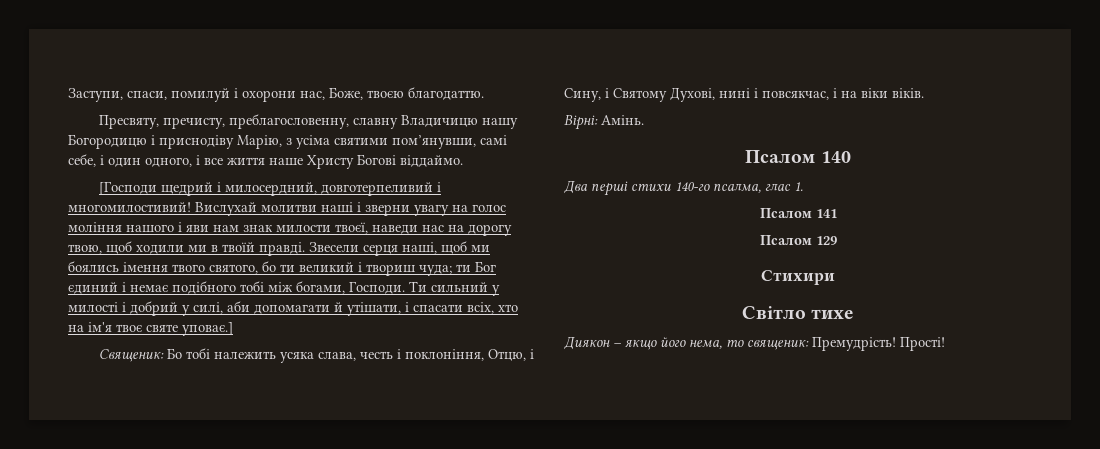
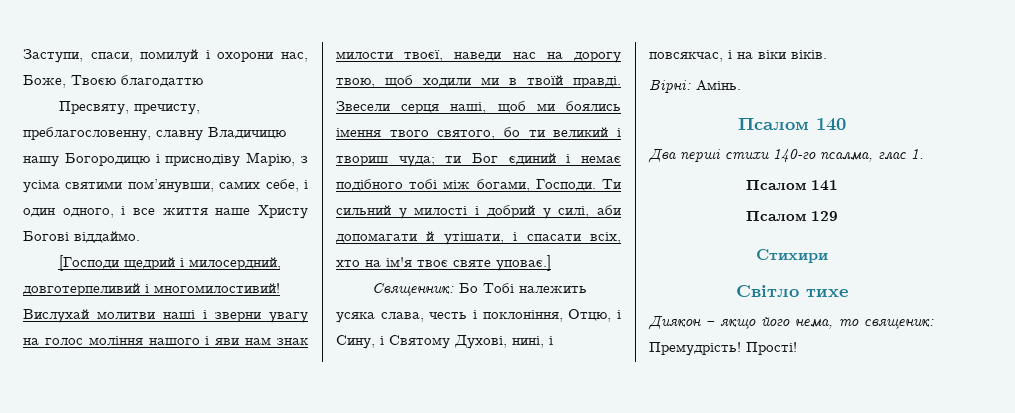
- Заступи, спаси, помилуй і охорони нас, Боже, твоєю благодаттю.
+ Заступи, спаси, помилуй і охорони нас, Боже, Твоєю благодаттю
- Пресвяту, пречисту, преблагословенну, славну Владичицю нашу Богородицю і приснодіву Марію, з усіма святими пом’янувши, самі себе, і один одного, і все життя наше Христу Богові віддаймо.
+ Пресвяту, пречисту, преблагословенну, славну Владичицю нашу Богородицю і приснодіву Марію, з усіма святими пом’янувши, самих себе, і один одного, і все життя наше Христу Богові віддаймо.
- Священик: Бо тобі належить усяка слава, честь і поклоніння, Отцю, і Сину, і Святому Духові, нині і повсякчас, і на віки віків.
+ Священник: Бо Тобі належить усяка слава, честь і поклоніння, Отцю, і Сину, і Святому Духові, нині, і повсякчас, і на віки віків.

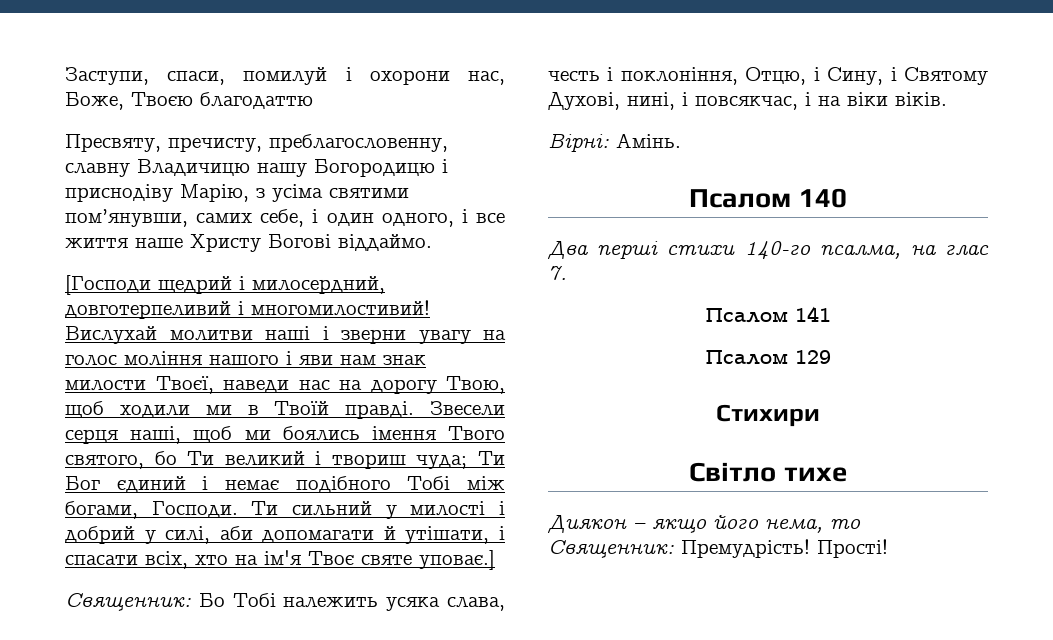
- Вислухай молитви наші і зверни увагу на голос моління нашого і яви нам знак милости твоєї, наведи нас на дорогу твою, щоб ходили ми в твоїй правді.
+ Вислухай молитви наші і зверни увагу на голос моління нашого і яви нам знак милости Твоєї, наведи нас на дорогу Твою, щоб ходили ми в Твоїй правді.
- Звесели серця наші, щоб ми боялись імення твого святого, бо ти великий і твориш чуда; ти Бог єдиний і немає подібного тобі між богами, Господи.
+ Звесели серця наші, щоб ми боялись імення Твого святого, бо Ти великий і твориш чуда; Ти Бог єдиний і немає подібного Тобі між богами, Господи.
- Ти сильний у милості і добрий у силі, аби допомагати й утішати, і спасати всіх, хто на ім'я твоє святе уповає.]
+ Ти сильний у милості і добрий у силі, аби допомагати й утішати, і спасати всіх, хто на ім'я Твоє святе уповає.]
- Два перші стихи 140-го псалма, глас 1.
+ Два перші стихи 140-го псалма, на глас 7.
- Диякон – якщо його нема, то священик: Премудрість!
+ Диякон – якщо його нема, то Священник: Премудрість!

